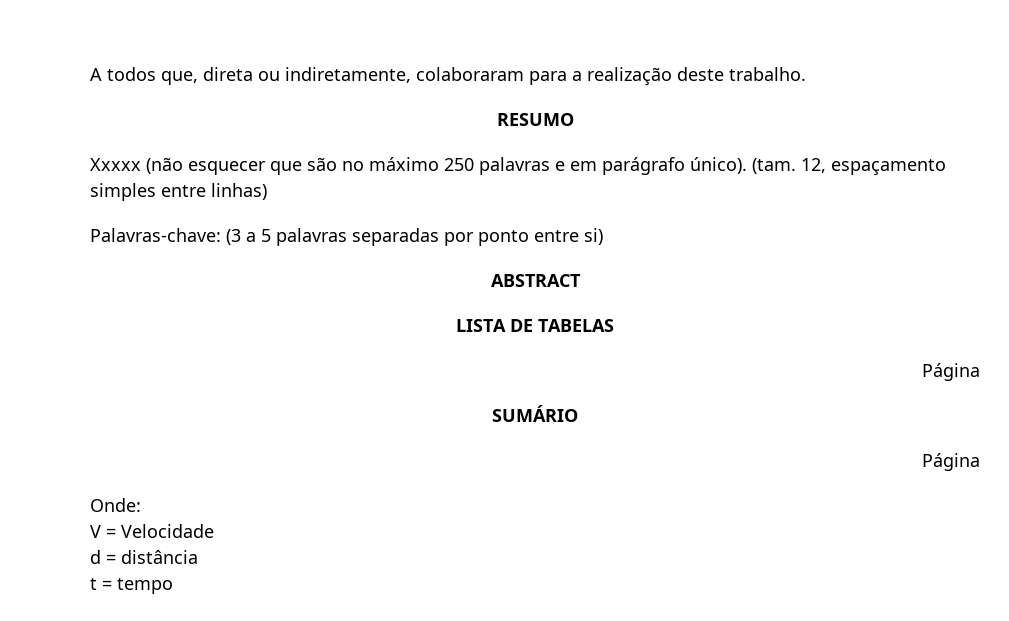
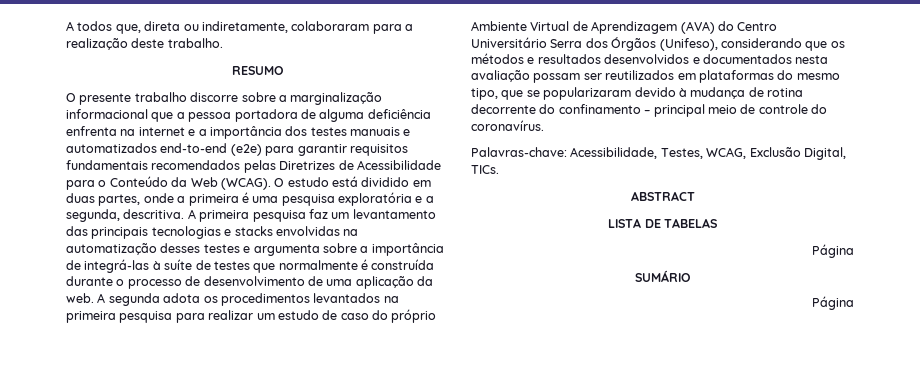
- Xxxxx (não esquecer que são no máximo 250 palavras e em parágrafo único). (tam. 12, espaçamento simples entre linhas)
- Palavras-chave: (3 a 5 palavras separadas por ponto entre si)
+ O presente trabalho discorre sobre a marginalização informacional que a pessoa portadora de alguma deficiência enfrenta na internet e a importância dos testes manuais e automatizados end-to-end (e2e) para garantir requisitos fundamentais recomendados pelas Diretrizes de Acessibilidade para o Conteúdo da Web (WCAG). O estudo está dividido em duas partes, onde a primeira é uma pesquisa exploratória e a segunda, descritiva. A primeira pesquisa faz um levantamento das principais tecnologias e stacks envolvidas na automatização desses testes e argumenta sobre a importância de integrá-las à suíte de testes que normalmente é construída durante o processo de desenvolvimento de uma aplicação da web. A segunda adota os procedimentos levantados na primeira pesquisa para realizar um estudo de caso do próprio Ambiente Virtual de Aprendizagem (AVA) do Centro Universitário Serra dos Órgãos (Unifeso), considerando que os métodos e resultados desenvolvidos e documentados nesta avaliação possam ser reutilizados em plataformas do mesmo tipo, que se popularizaram devido à mudança de rotina decorrente do confinamento – principal meio de controle do coronavírus.
+ Palavras-chave: Acessibilidade, Testes, WCAG, Exclusão Digital, TICs.
- Onde:
- V = Velocidade
- d = distância
- t = tempo

